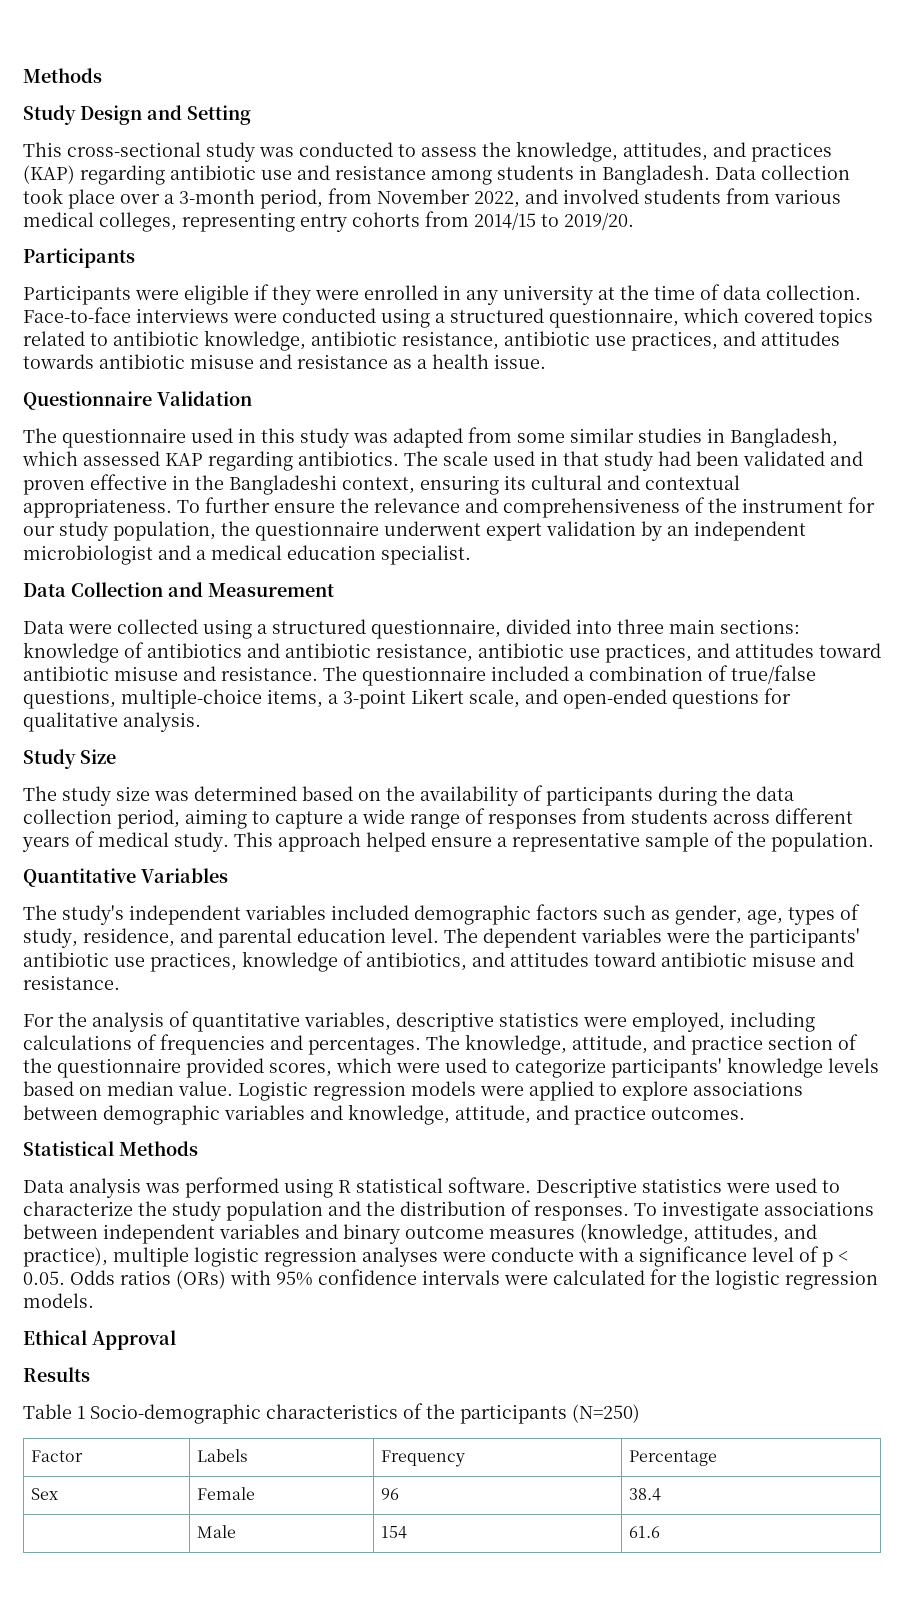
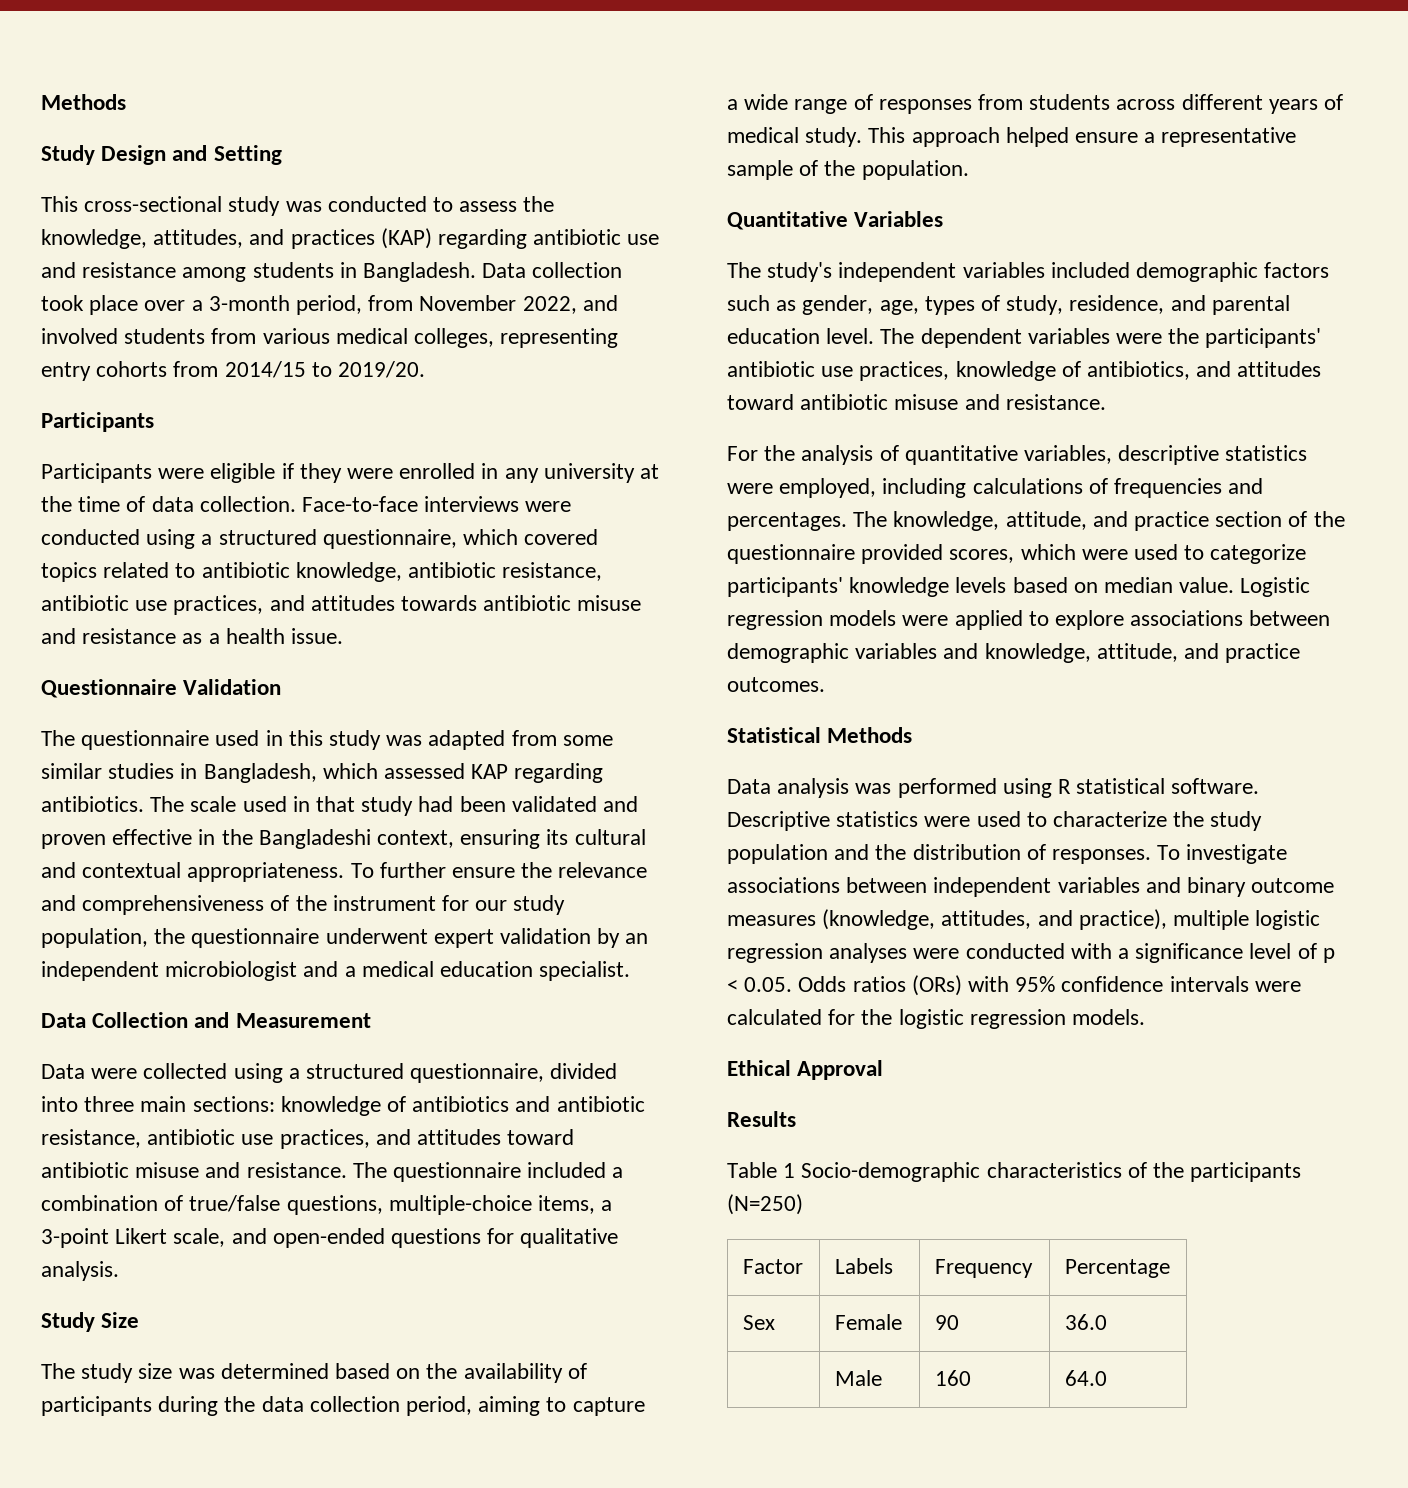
- To investigate associations between independent variables and binary outcome measures (knowledge, attitudes, and practice), multiple logistic regression analyses were conducte with a significance level of p < 0.05. Odds ratios (ORs) with 95% confidence intervals were calculated for the logistic regression models.
+ To investigate associations between independent variables and binary outcome measures (knowledge, attitudes, and practice), multiple logistic regression analyses were conducted with a significance level of p < 0.05. Odds ratios (ORs) with 95% confidence intervals were calculated for the logistic regression models.
- Sex | Female | 96 | 38.4
+ Sex | Female | 90 | 36.0
- | Male | 154 | 61.6
+ | Male | 160 | 64.0

